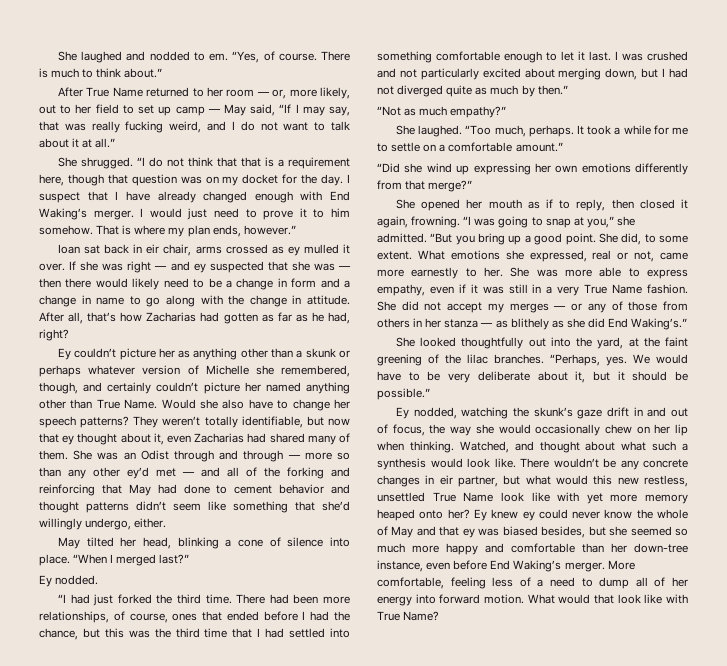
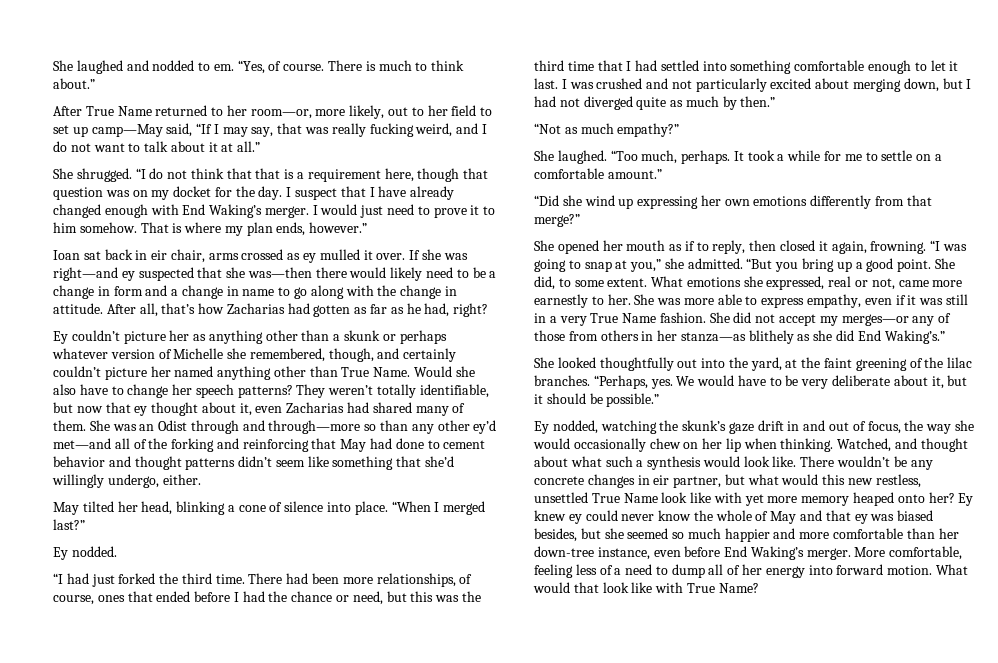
- After True Name returned to her room — or, more likely, out to her field to set up camp — May said, “If I may say, that was really fucking weird, and I do not want to talk about it at all.”
+ After True Name returned to her room—or, more likely, out to her field to set up camp—May said, “If I may say, that was really fucking weird, and I do not want to talk about it at all.”
- If she was right — and ey suspected that she was — then there would likely need to be a change in form and a change in name to go along with the change in attitude.
+ If she was right—and ey suspected that she was—then there would likely need to be a change in form and a change in name to go along with the change in attitude.
- She was an Odist through and through — more so than any other ey’d met — and all of the forking and reinforcing that May had done to cement behavior and thought patterns didn’t seem like something that she’d willingly undergo, either.
+ She was an Odist through and through—more so than any other ey’d met—and all of the forking and reinforcing that May had done to cement behavior and thought patterns didn’t seem like something that she’d willingly undergo, either.
- There had been more relationships, of course, ones that ended before I had the chance, but this was the third time that I had settled into something comfortable enough to let it last.
+ There had been more relationships, of course, ones that ended before I had the chance or need, but this was the third time that I had settled into something comfortable enough to let it last.
- She did not accept my merges — or any of those from others in her stanza — as blithely as she did End Waking’s.”
+ She did not accept my merges—or any of those from others in her stanza—as blithely as she did End Waking’s.”
- Ey knew ey could never know the whole of May and that ey was biased besides, but she seemed so much more happy and comfortable than her down-tree instance, even before End Waking’s merger.
+ Ey knew ey could never know the whole of May and that ey was biased besides, but she seemed so much happier and more comfortable than her down-tree instance, even before End Waking’s merger.

